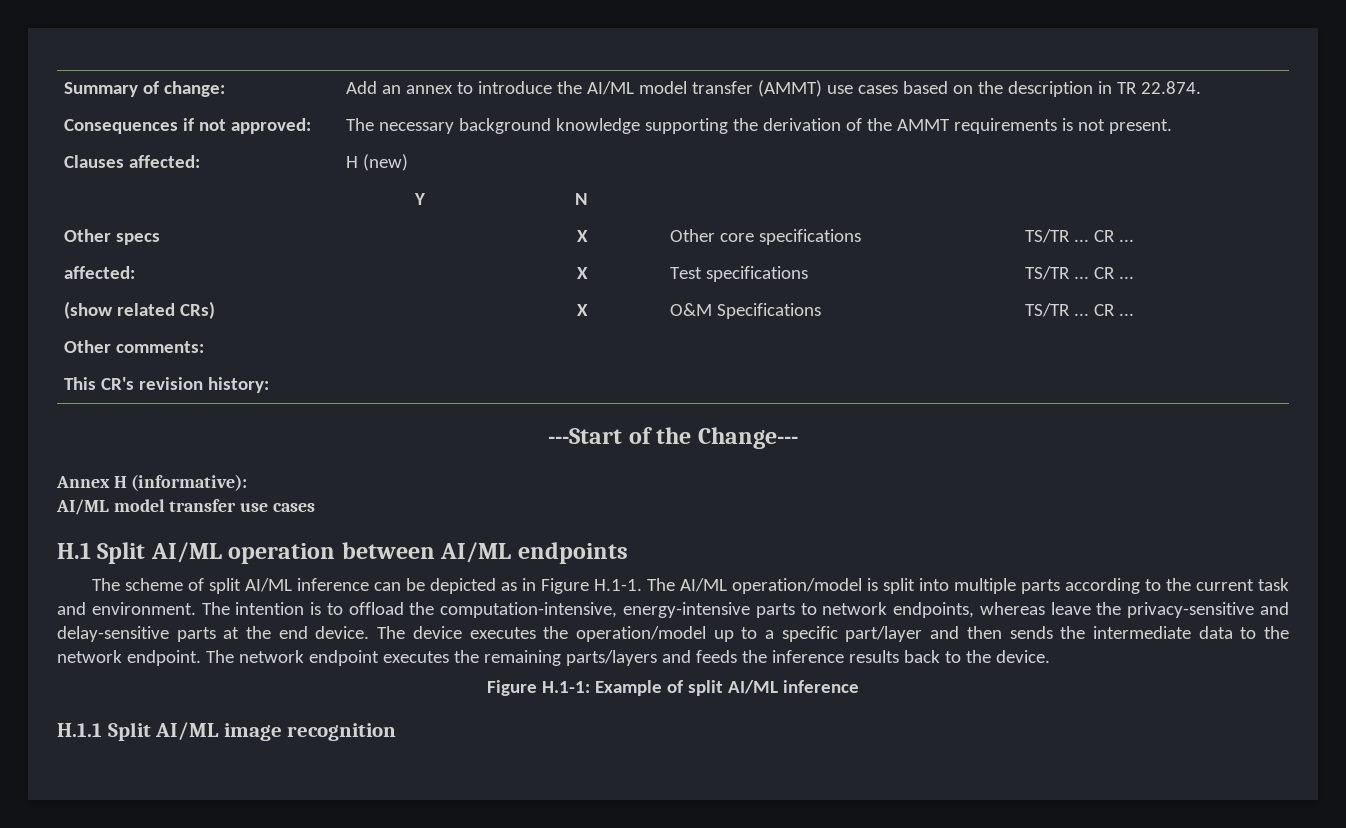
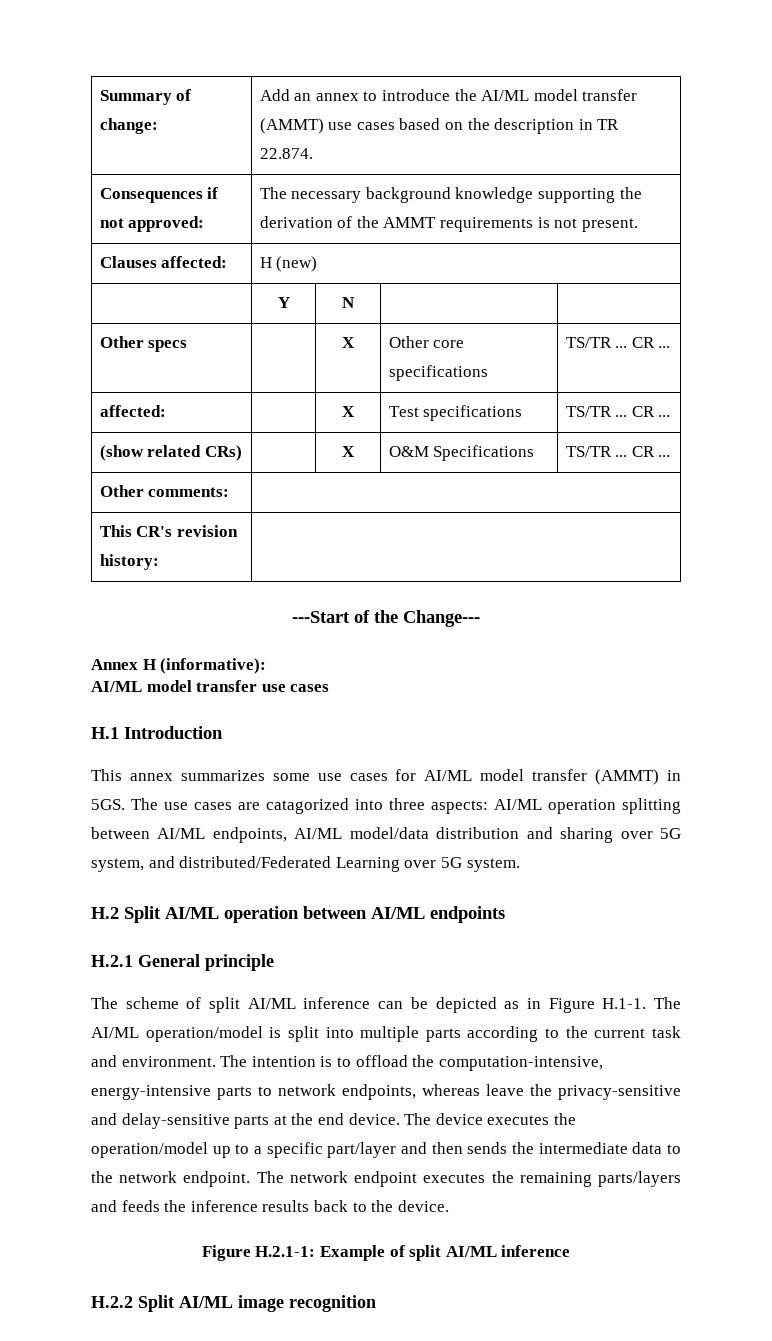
- H.1 Split AI/ML operation between AI/ML endpoints
+ H.1 Introduction
+ This annex summarizes some use cases for AI/ML model transfer (AMMT) in 5GS. The use cases are catagorized into three aspects: AI/ML operation splitting between AI/ML endpoints, AI/ML model/data distribution and sharing over 5G system, and distributed/Federated Learning over 5G system.
+ H.2 Split AI/ML operation between AI/ML endpoints
+ H.2.1 General principle
- Figure H.1-1: Example of split AI/ML inference
+ Figure H.2.1-1: Example of split AI/ML inference
- H.1.1 Split AI/ML image recognition
+ H.2.2 Split AI/ML image recognition

